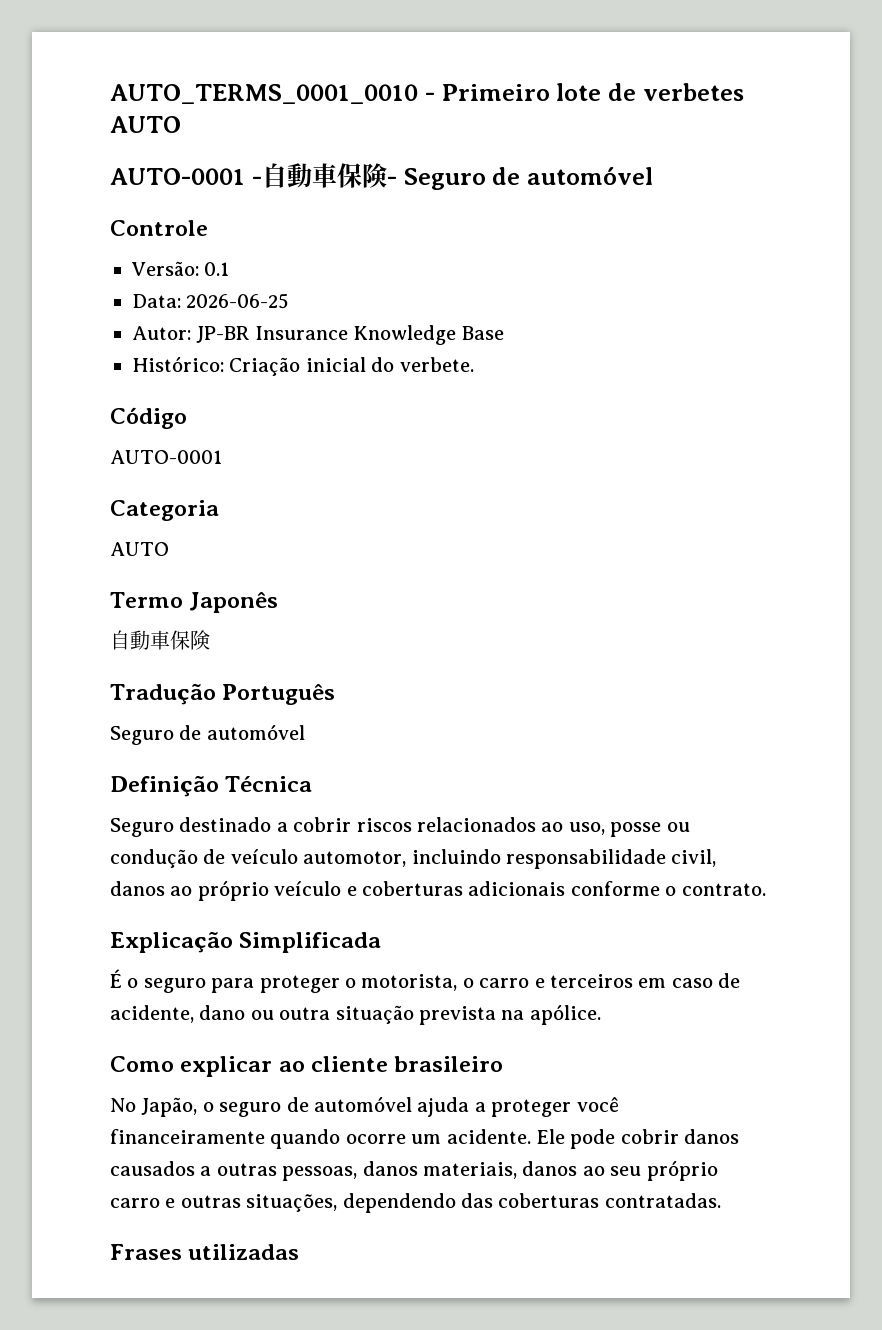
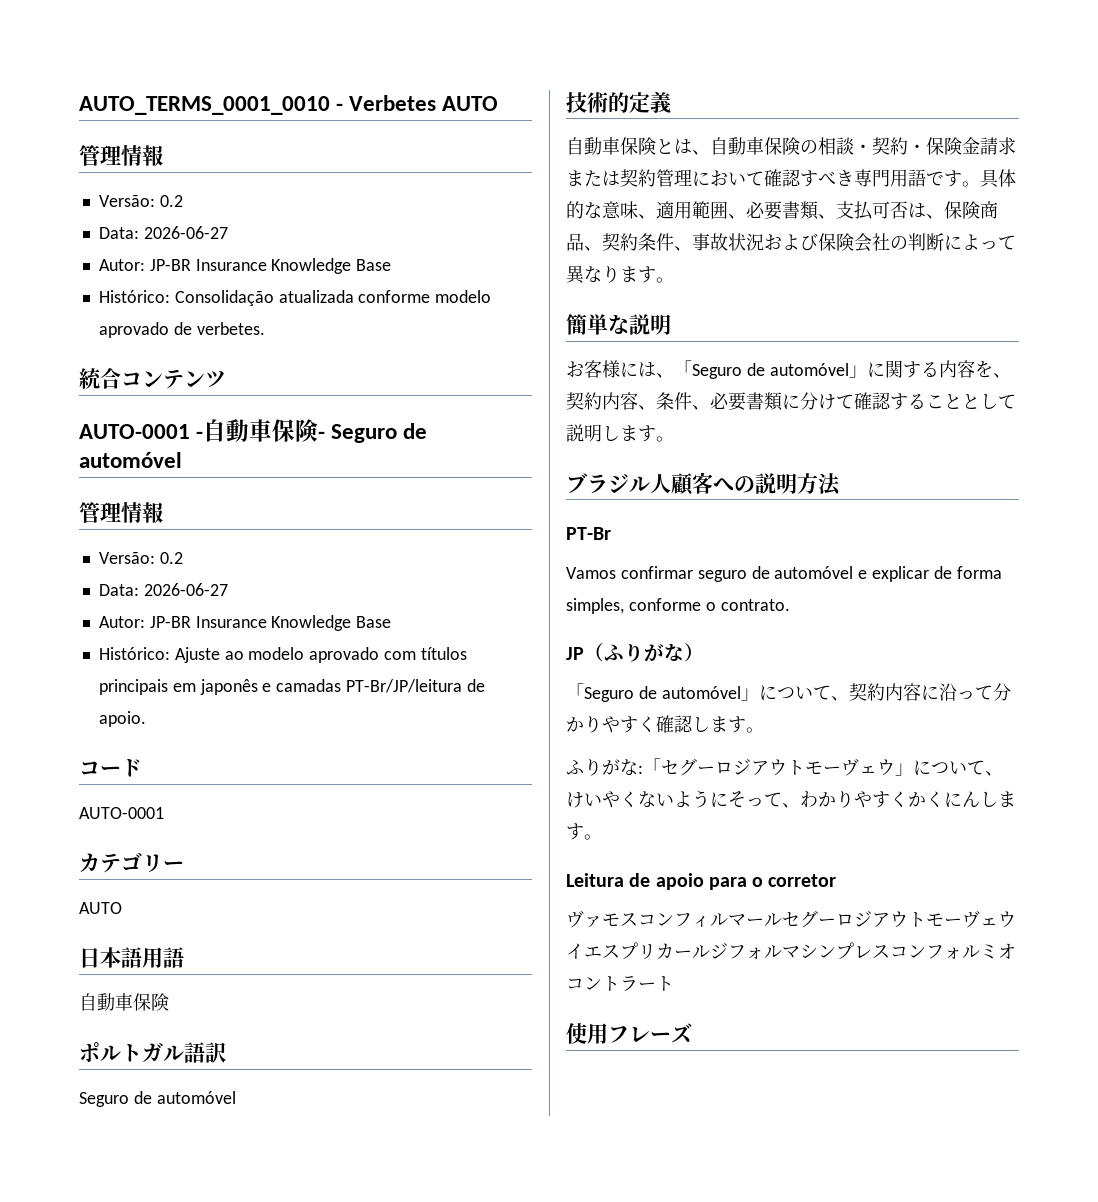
- AUTO_TERMS_0001_0010 - Primeiro lote de verbetes AUTO
+ AUTO_TERMS_0001_0010 - Verbetes AUTO
+ 管理情報
+ Versão: 0.2
+ Data: 2026-06-27
+ Autor: JP-BR Insurance Knowledge Base
+ Histórico: Consolidação atualizada conforme modelo aprovado de verbetes.
+ 統合コンテンツ
  AUTO-0001 -自動車保険- Seguro de automóvel
- Controle
- Versão: 0.1
- Data: 2026-06-25
+ 管理情報
+ Versão: 0.2
+ Data: 2026-06-27
  Autor: JP-BR Insurance Knowledge Base
- Histórico: Criação inicial do verbete.
- Código
+ Histórico: Ajuste ao modelo aprovado com títulos principais em japonês e camadas PT-Br/JP/leitura de apoio.
+ コード
- Categoria
+ カテゴリー
  AUTO
- Termo Japonês
+ 日本語用語
- Tradução Português
+ ポルトガル語訳
  Seguro de automóvel
- Definição Técnica
- Seguro destinado a cobrir riscos relacionados ao uso, posse ou condução de veículo automotor, incluindo responsabilidade civil, danos ao próprio veículo e coberturas adicionais conforme o contrato.
- Explicação Simplificada
- É o seguro para proteger o motorista, o carro e terceiros em caso de acidente, dano ou outra situação prevista na apólice.
- Como explicar ao cliente brasileiro
- No Japão, o seguro de automóvel ajuda a proteger você financeiramente quando ocorre um acidente. Ele pode cobrir danos causados a outras pessoas, danos materiais, danos ao seu próprio carro e outras situações, dependendo das coberturas contratadas.
- Frases utilizadas
+ 技術的定義
+ 自動車保険とは、自動車保険の相談・契約・保険金請求または契約管理において確認すべき専門用語です。具体的な意味、適用範囲、必要書類、支払可否は、保険商品、契約条件、事故状況および保険会社の判断によって異なります。
+ 簡単な説明
+ お客様には、「Seguro de automóvel」に関する内容を、契約内容、条件、必要書類に分けて確認することとして説明します。
+ ブラジル人顧客への説明方法
+ PT-Br
+ Vamos confirmar seguro de automóvel e explicar de forma simples, conforme o contrato.
+ JP（ふりがな）
+ 「Seguro de automóvel」について、契約内容に沿って分かりやすく確認します。
+ ふりがな:「セグーロジアウトモーヴェウ」について、けいやくないようにそって、わかりやすくかくにんします。
+ Leitura de apoio para o corretor
+ ヴァモスコンフィルマールセグーロジアウトモーヴェウイエスプリカールジフォルマシンプレスコンフォルミオコントラート
+ 使用フレーズ

